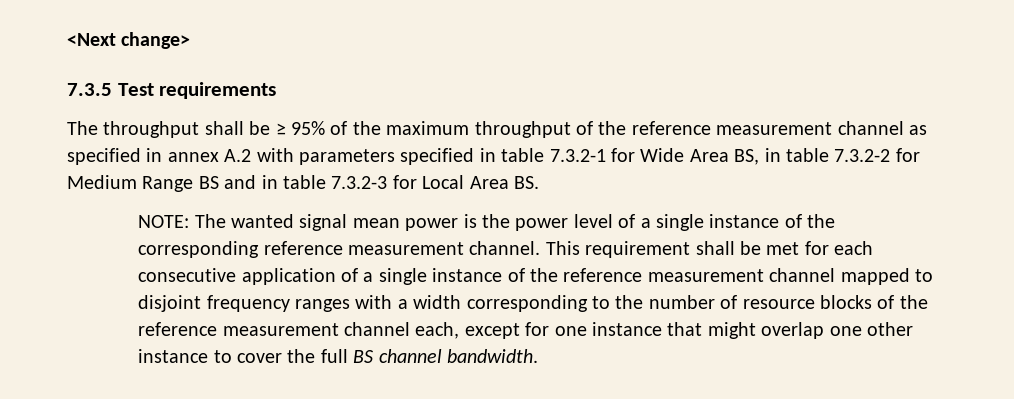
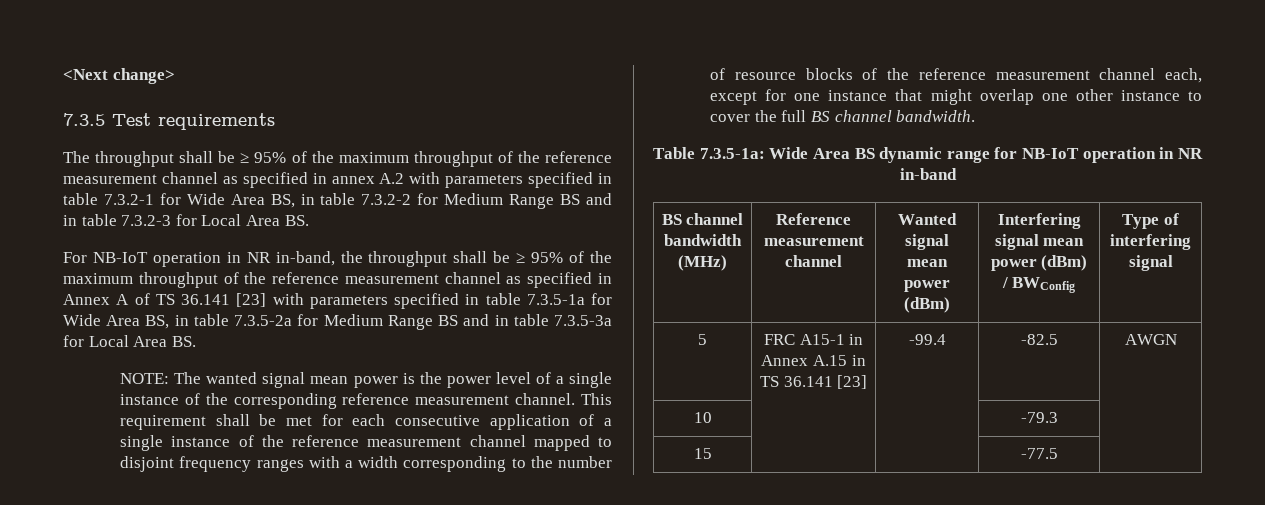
+ For NB-IoT operation in NR in-band, the throughput shall be ≥ 95% of the maximum throughput of the reference measurement channel as specified in Annex A of TS 36.141 [23] with parameters specified in table 7.3.5-1a for Wide Area BS, in table 7.3.5-2a for Medium Range BS and in table 7.3.5-3a for Local Area BS.
+ Table 7.3.5-1a: Wide Area BS dynamic range for NB-IoT operation in NR in-band
+ BS channel bandwidth (MHz) | Reference measurement channel | Wanted signal mean power (dBm) | Interfering signal mean power (dBm) / BWConfig | Type of interfering signal
+ 5 | FRC A15-1 in Annex A.15 in TS 36.141 [23] | -99.4 | -82.5 | AWGN
+ 10 | | | -79.3 |
+ 15 | | | -77.5 |

